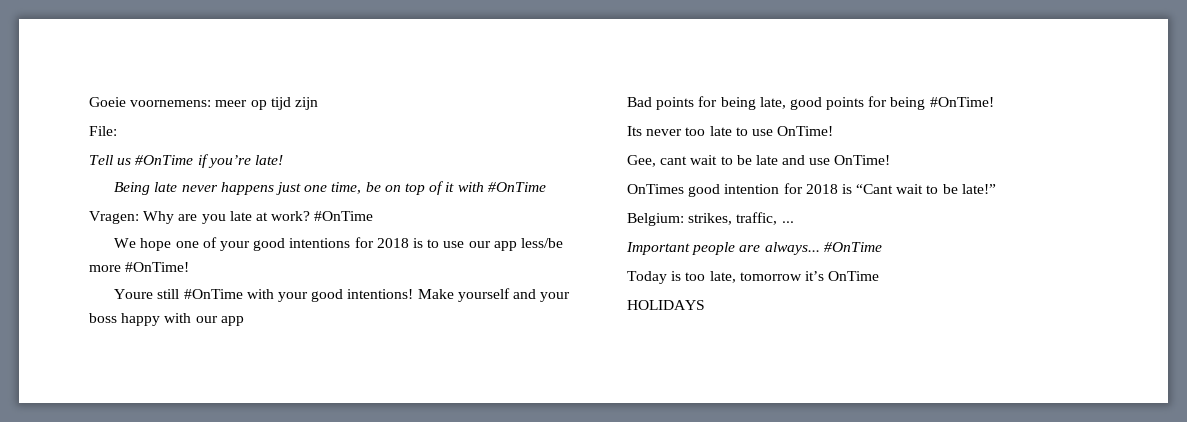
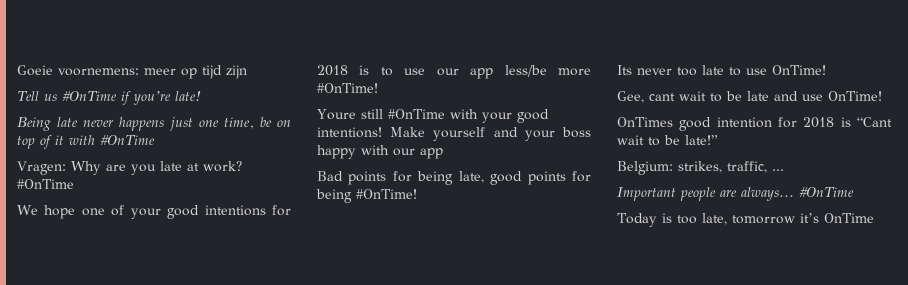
- File:
- HOLIDAYS

